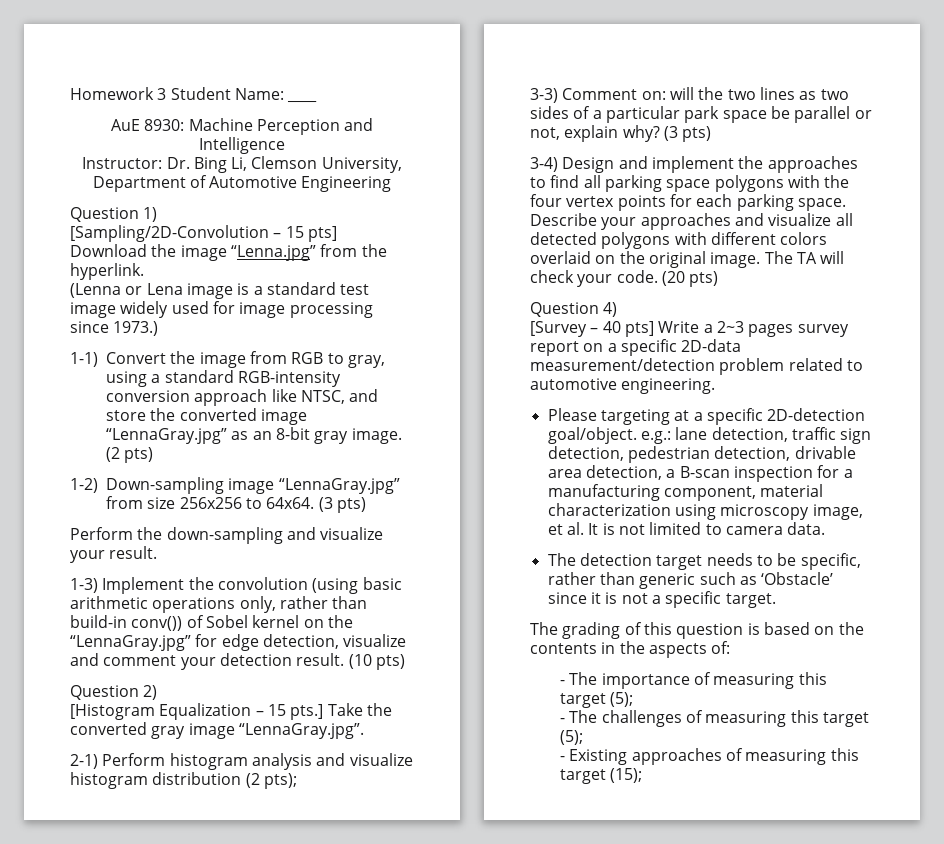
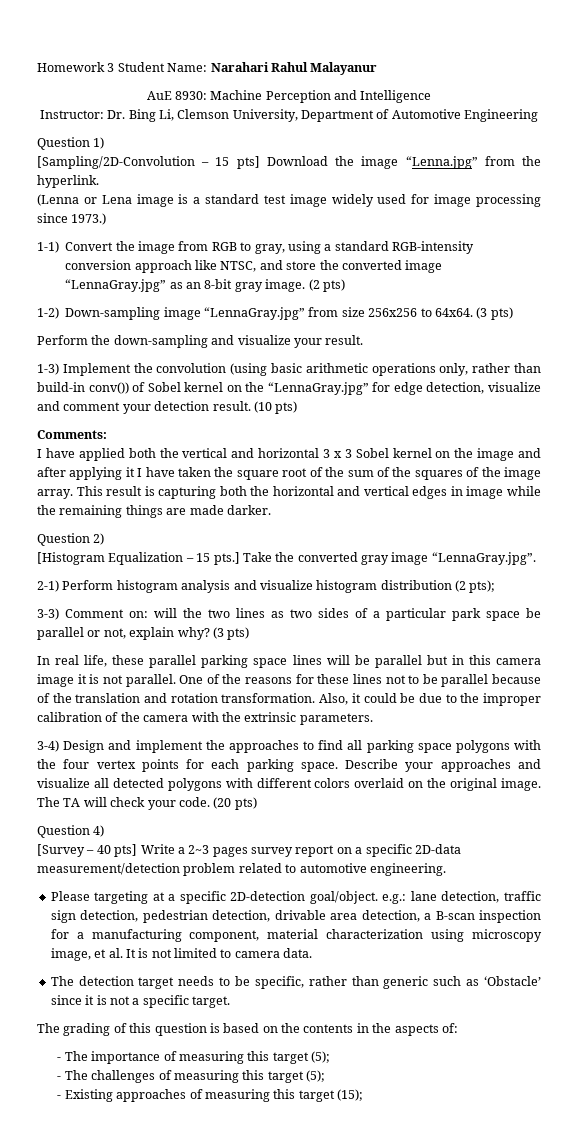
- Homework 3 Student Name: ____
+ Homework 3 Student Name: Narahari Rahul Malayanur
+ Comments:
+ I have applied both the vertical and horizontal 3 x 3 Sobel kernel on the image and after applying it I have taken the square root of the sum of the squares of the image array. This result is capturing both the horizontal and vertical edges in image while the remaining things are made darker.
+ In real life, these parallel parking space lines will be parallel but in this camera image it is not parallel. One of the reasons for these lines not to be parallel because of the translation and rotation transformation. Also, it could be due to the improper calibration of the camera with the extrinsic parameters.

